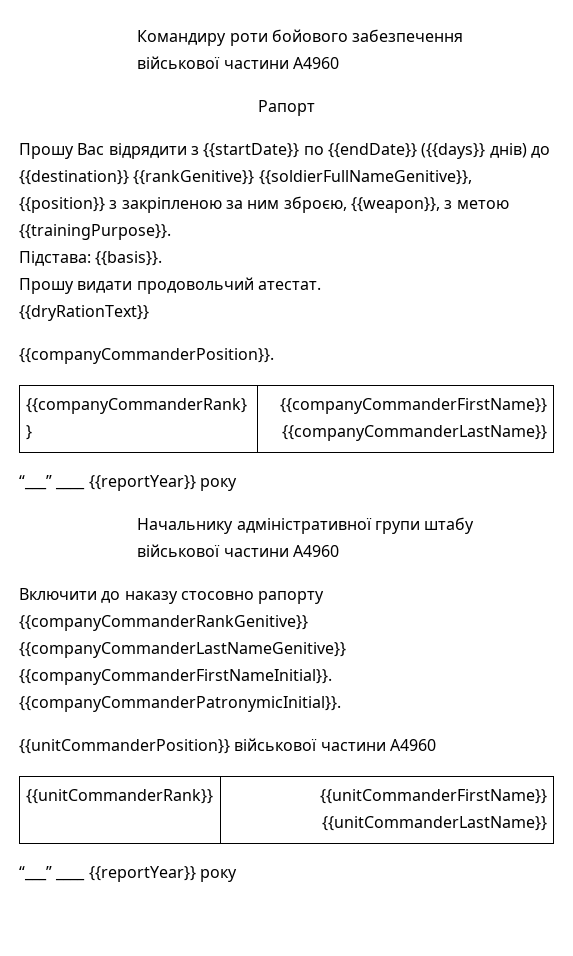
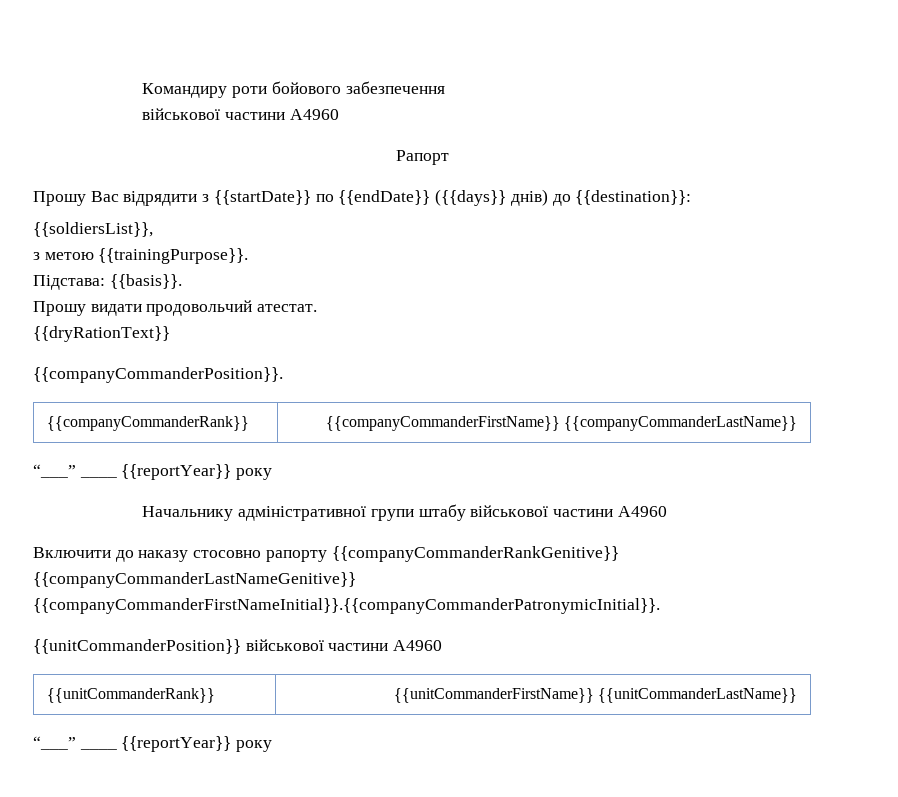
- Прошу Вас відрядити з {{startDate}} по {{endDate}} ({{days}} днів) до {{destination}} {{rankGenitive}} {{soldierFullNameGenitive}}, {{position}} з закріпленою за ним зброєю, {{weapon}}, з метою {{trainingPurpose}}.
+ Прошу Вас відрядити з {{startDate}} по {{endDate}} ({{days}} днів) до {{destination}}:
+ {{soldiersList}},
+ з метою {{trainingPurpose}}.

